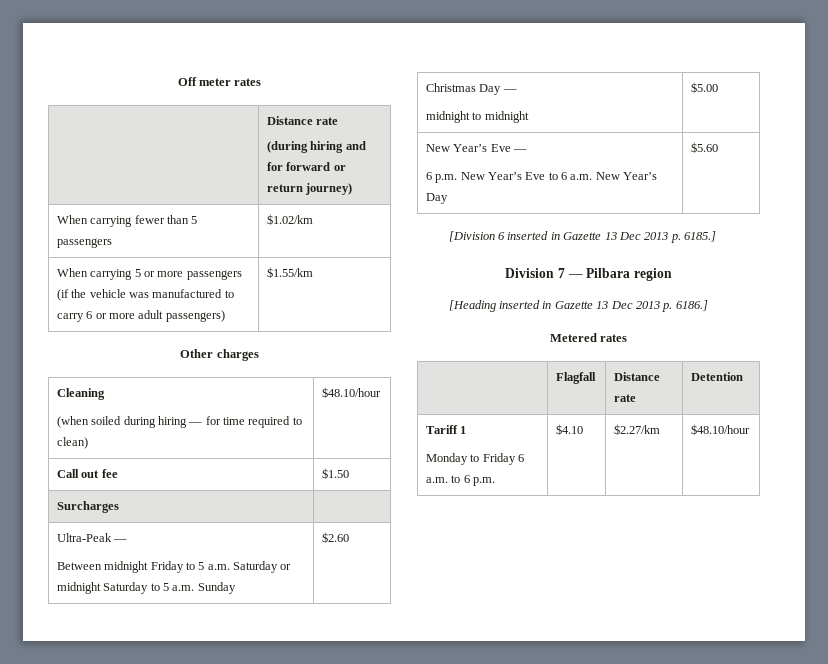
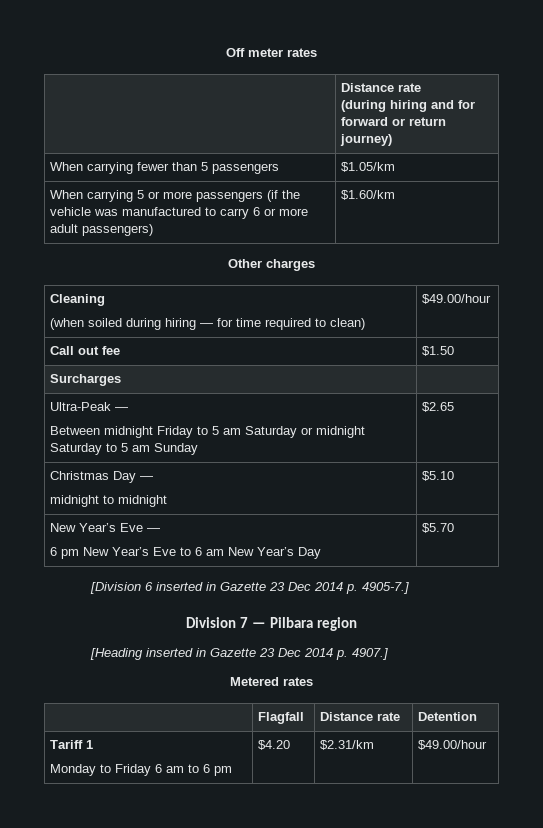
- When carrying fewer than 5 passengers | $1.02/km
+ When carrying fewer than 5 passengers | $1.05/km
- When carrying 5 or more passengers (if the vehicle was manufactured to carry 6 or more adult passengers) | $1.55/km
+ When carrying 5 or more passengers (if the vehicle was manufactured to carry 6 or more adult passengers) | $1.60/km
  Cleaning
- (when soiled during hiring — for time required to clean) | $48.10/hour
+ (when soiled during hiring — for time required to clean) | $49.00/hour
  Ultra-Peak —
- Between midnight Friday to 5 a.m. Saturday or midnight Saturday to 5 a.m. Sunday | $2.60
+ Between midnight Friday to 5 am Saturday or midnight Saturday to 5 am Sunday | $2.65
  Christmas Day —
- midnight to midnight | $5.00
+ midnight to midnight | $5.10
  New Year’s Eve —
- 6 p.m. New Year’s Eve to 6 a.m. New Year’s Day | $5.60
+ 6 pm New Year’s Eve to 6 am New Year’s Day | $5.70
- [Division 6 inserted in Gazette 13 Dec 2013 p. 6185.]
+ [Division 6 inserted in Gazette 23 Dec 2014 p. 4905-7.]
- [Heading inserted in Gazette 13 Dec 2013 p. 6186.]
+ [Heading inserted in Gazette 23 Dec 2014 p. 4907.]
  Tariff 1
- Monday to Friday 6 a.m. to 6 p.m. | $4.10 | $2.27/km | $48.10/hour
+ Monday to Friday 6 am to 6 pm | $4.20 | $2.31/km | $49.00/hour

